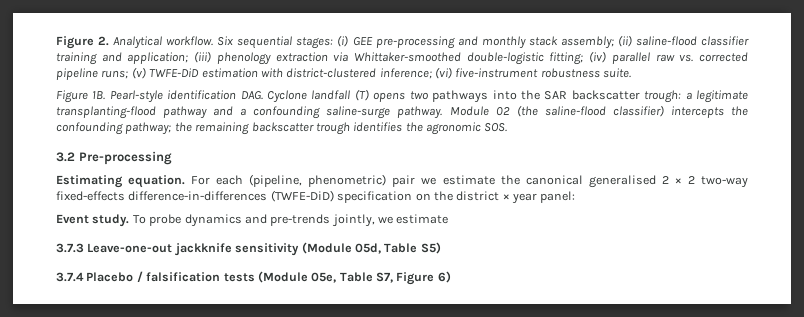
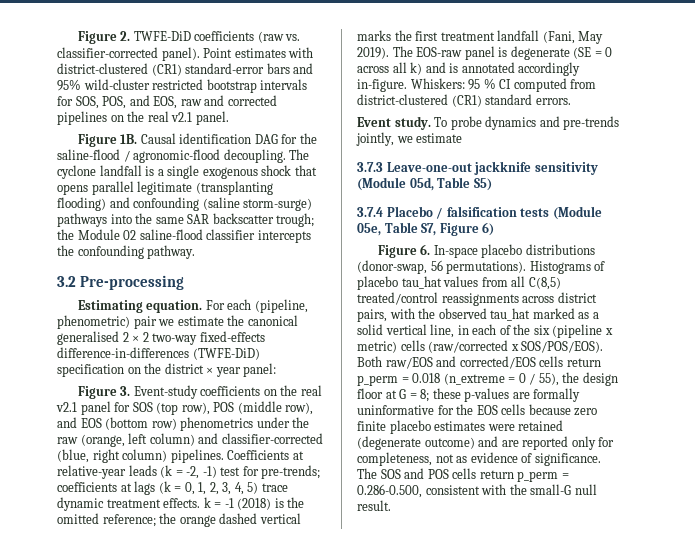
- Figure 2. Analytical workflow. Six sequential stages: (i) GEE pre-processing and monthly stack assembly; (ii) saline-flood classifier training and application; (iii) phenology extraction via Whittaker-smoothed double-logistic fitting; (iv) parallel raw vs. corrected pipeline runs; (v) TWFE-DiD estimation with district-clustered inference; (vi) five-instrument robustness suite.
- Figure 1B. Pearl-style identification DAG. Cyclone landfall (T) opens two pathways into the SAR backscatter trough: a legitimate transplanting-flood pathway and a confounding saline-surge pathway. Module 02 (the saline-flood classifier) intercepts the confounding pathway; the remaining backscatter trough identifies the agronomic SOS.
+ Figure 2. TWFE-DiD coefficients (raw vs. classifier-corrected panel). Point estimates with district-clustered (CR1) standard-error bars and 95% wild-cluster restricted bootstrap intervals for SOS, POS, and EOS, raw and corrected pipelines on the real v2.1 panel.
+ Figure 1B. Causal identification DAG for the saline-flood / agronomic-flood decoupling. The cyclone landfall is a single exogenous shock that opens parallel legitimate (transplanting flooding) and confounding (saline storm-surge) pathways into the same SAR backscatter trough; the Module 02 saline-flood classifier intercepts the confounding pathway.
+ Figure 3. Event-study coefficients on the real v2.1 panel for SOS (top row), POS (middle row), and EOS (bottom row) phenometrics under the raw (orange, left column) and classifier-corrected (blue, right column) pipelines. Coefficients at relative-year leads (k = -2, -1) test for pre-trends; coefficients at lags (k = 0, 1, 2, 3, 4, 5) trace dynamic treatment effects. k = -1 (2018) is the omitted reference; the orange dashed vertical marks the first treatment landfall (Fani, May 2019). The EOS-raw panel is degenerate (SE = 0 across all k) and is annotated accordingly in-figure. Whiskers: 95 % CI computed from district-clustered (CR1) standard errors.
+ Figure 6. In-space placebo distributions (donor-swap, 56 permutations). Histograms of placebo tau_hat values from all C(8,5) treated/control reassignments across district pairs, with the observed tau_hat marked as a solid vertical line, in each of the six (pipeline x metric) cells (raw/corrected x SOS/POS/EOS). Both raw/EOS and corrected/EOS cells return p_perm = 0.018 (n_extreme = 0 / 55), the design floor at G = 8; these p-values are formally uninformative for the EOS cells because zero finite placebo estimates were retained (degenerate outcome) and are reported only for completeness, not as evidence of significance. The SOS and POS cells return p_perm = 0.286-0.500, consistent with the small-G null result.

